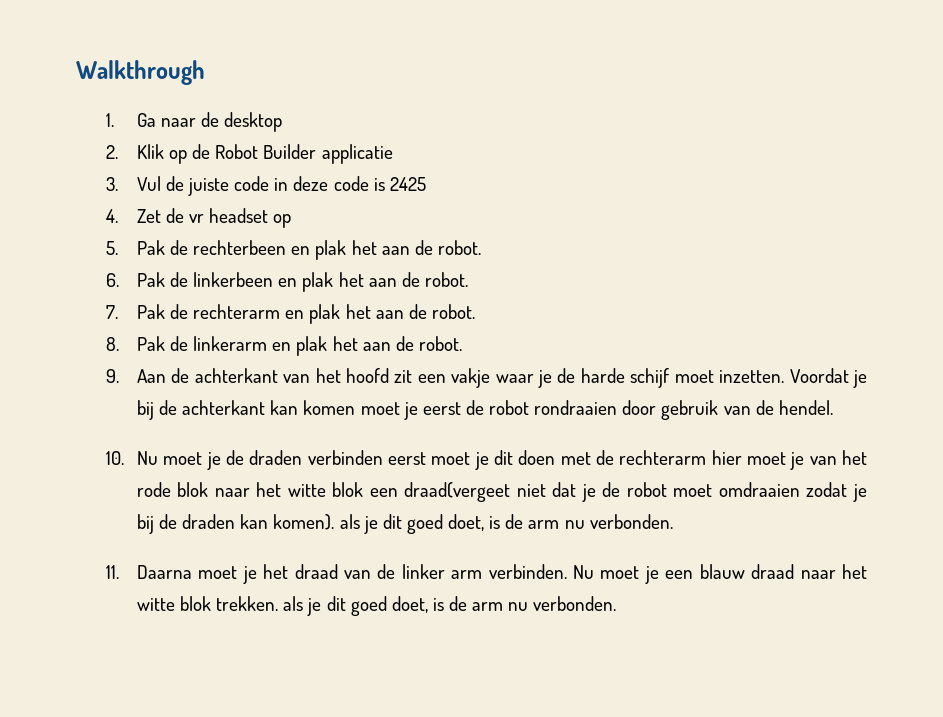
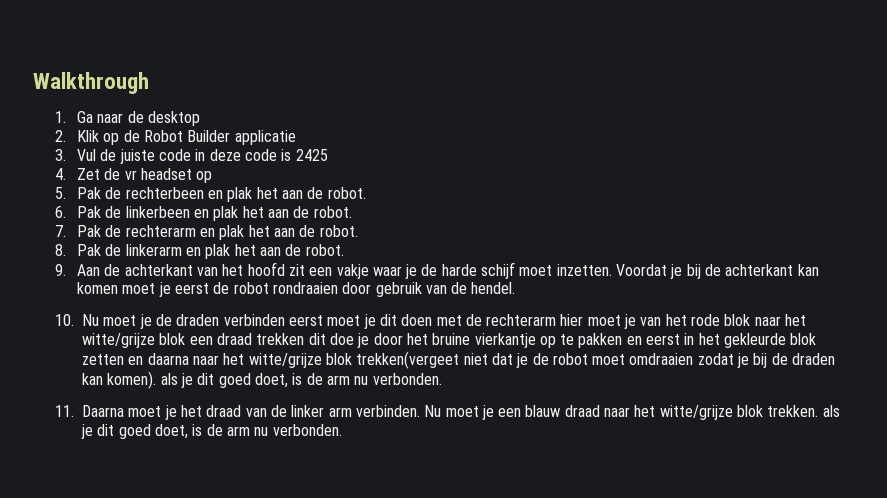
- 10. Nu moet je de draden verbinden eerst moet je dit doen met de rechterarm hier moet je van het rode blok naar het witte blok een draad(vergeet niet dat je de robot moet omdraaien zodat je bij de draden kan komen). als je dit goed doet, is de arm nu verbonden.
+ 10. Nu moet je de draden verbinden eerst moet je dit doen met de rechterarm hier moet je van het rode blok naar het witte/grijze blok een draad trekken dit doe je door het bruine vierkantje op te pakken en eerst in het gekleurde blok zetten en daarna naar het witte/grijze blok trekken(vergeet niet dat je de robot moet omdraaien zodat je bij de draden kan komen). als je dit goed doet, is de arm nu verbonden.
- Nu moet je een blauw draad naar het witte blok trekken. als je dit goed doet, is de arm nu verbonden.
+ Nu moet je een blauw draad naar het witte/grijze blok trekken. als je dit goed doet, is de arm nu verbonden.

